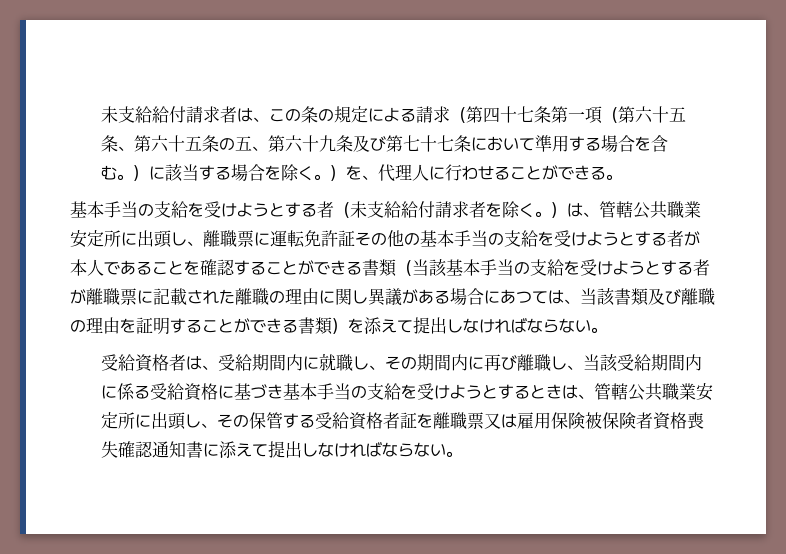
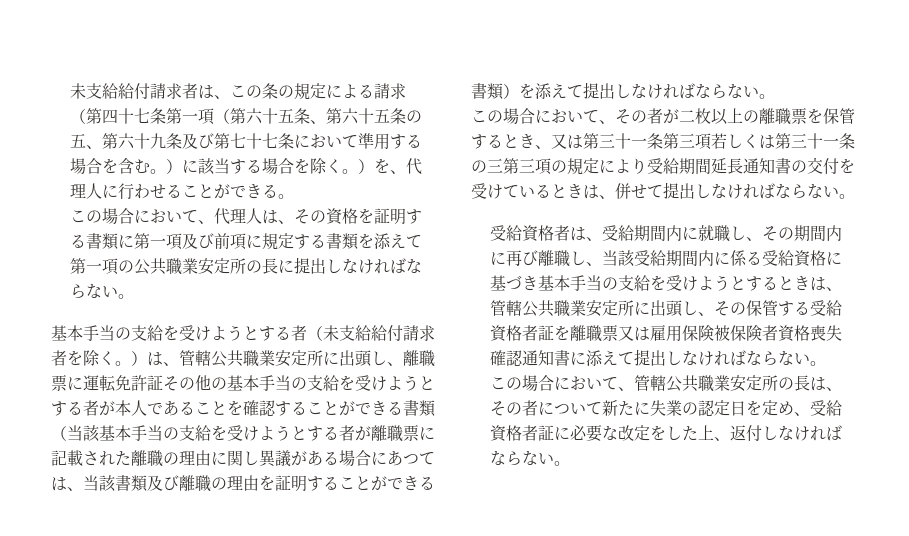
+ この場合において、代理人は、その資格を証明する書類に第一項及び前項に規定する書類を添えて第一項の公共職業安定所の長に提出しなければならない。
+ この場合において、その者が二枚以上の離職票を保管するとき、又は第三十一条第三項若しくは第三十一条の三第三項の規定により受給期間延長通知書の交付を受けているときは、併せて提出しなければならない。
+ この場合において、管轄公共職業安定所の長は、その者について新たに失業の認定日を定め、受給資格者証に必要な改定をした上、返付しなければならない。

